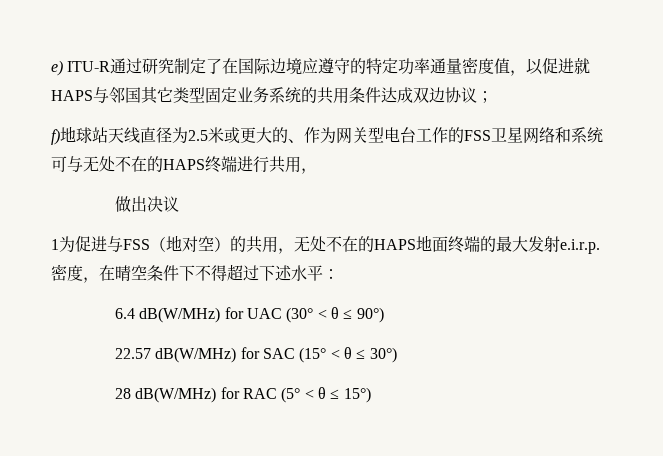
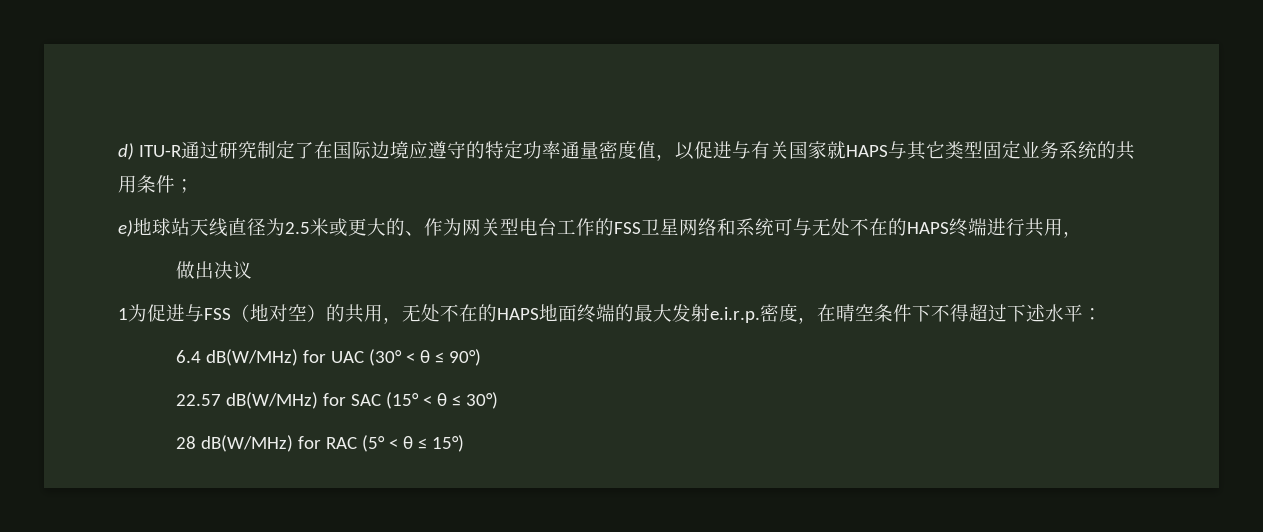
- e) ITU-R通过研究制定了在国际边境应遵守的特定功率通量密度值，以促进就HAPS与邻国其它类型固定业务系统的共用条件达成双边协议；
+ d) ITU-R通过研究制定了在国际边境应遵守的特定功率通量密度值，以促进与有关国家就HAPS与其它类型固定业务系统的共用条件；
- f)地球站天线直径为2.5米或更大的、作为网关型电台工作的FSS卫星网络和系统可与无处不在的HAPS终端进行共用，
+ e)地球站天线直径为2.5米或更大的、作为网关型电台工作的FSS卫星网络和系统可与无处不在的HAPS终端进行共用，

